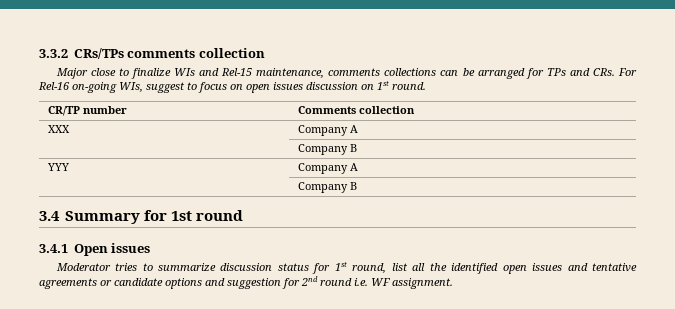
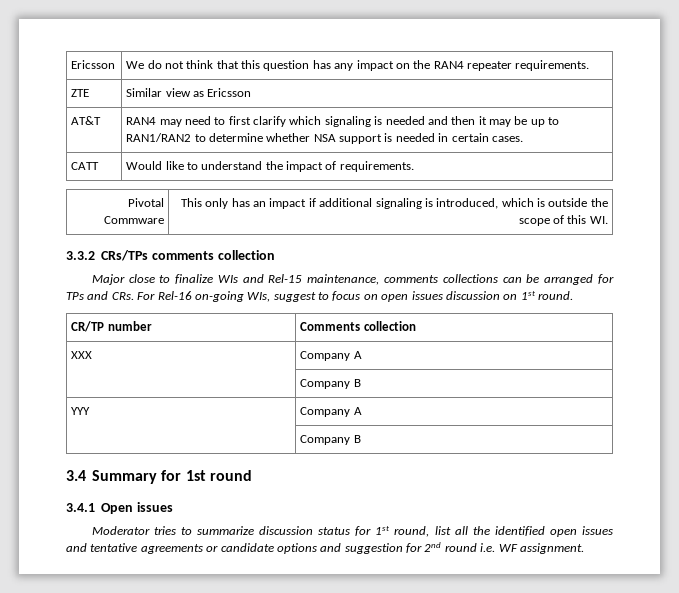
+ Ericsson | We do not think that this question has any impact on the RAN4 repeater requirements.
+ ZTE | Similar view as Ericsson
+ AT&T | RAN4 may need to first clarify which signaling is needed and then it may be up to RAN1/RAN2 to determine whether NSA support is needed in certain cases.
+ CATT | Would like to understand the impact of requirements.
+ Pivotal Commware | This only has an impact if additional signaling is introduced, which is outside the scope of this WI.

